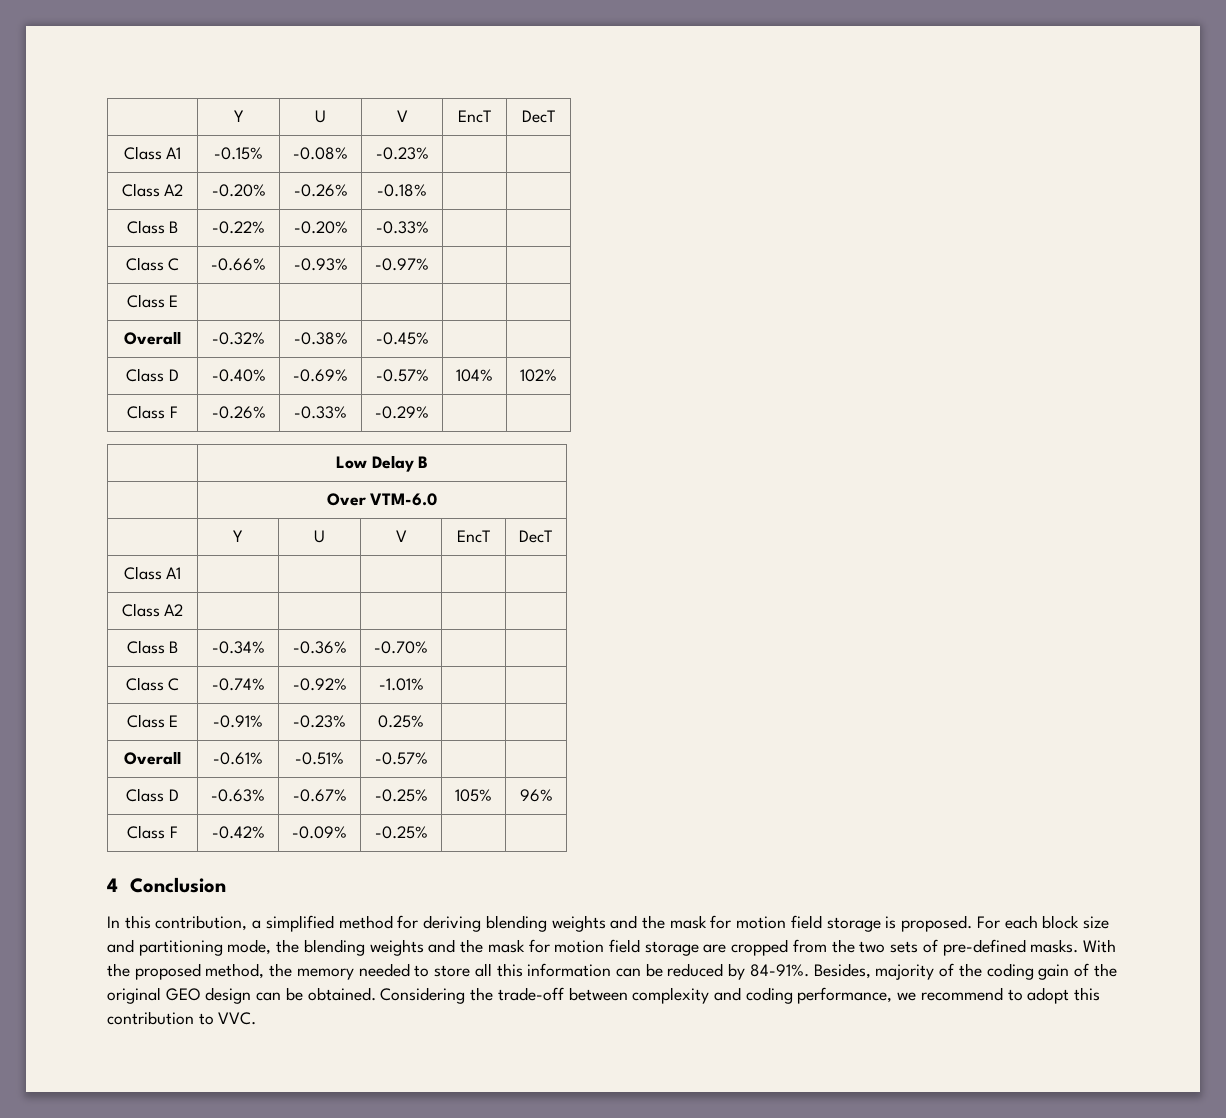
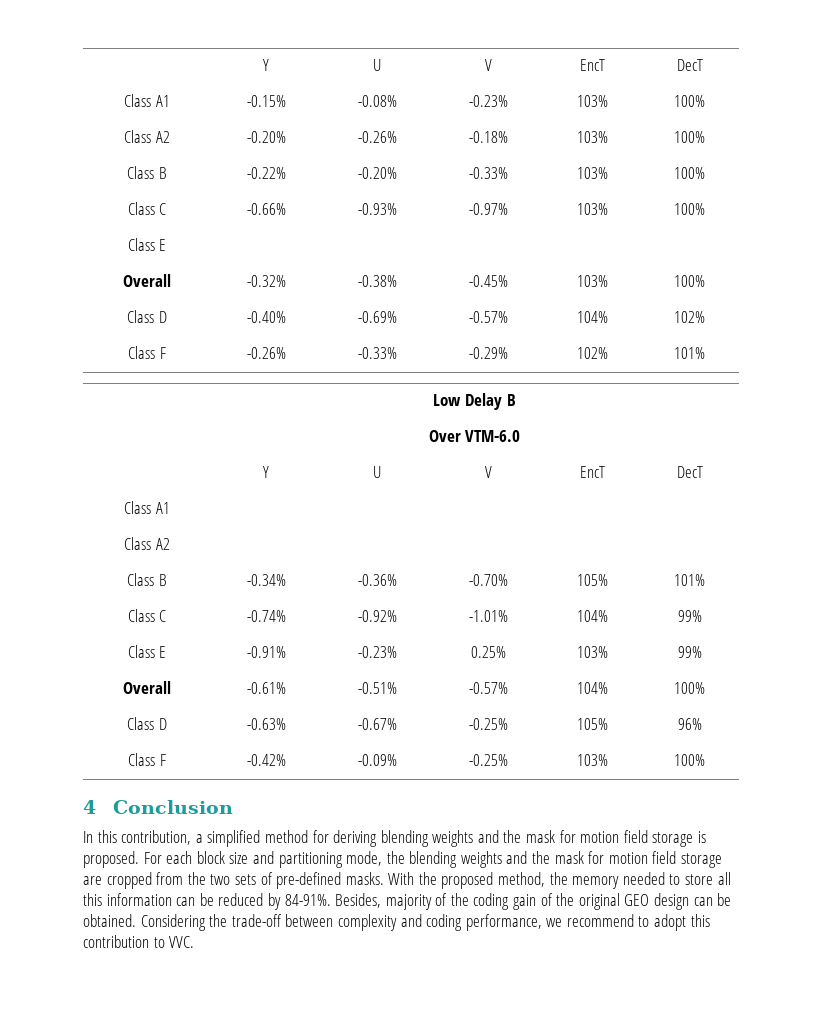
- Class A1 | -0.15% | -0.08% | -0.23% | |
+ Class A1 | -0.15% | -0.08% | -0.23% | 103% | 100%
- Class A2 | -0.20% | -0.26% | -0.18% | |
+ Class A2 | -0.20% | -0.26% | -0.18% | 103% | 100%
- Class B | -0.22% | -0.20% | -0.33% | |
+ Class B | -0.22% | -0.20% | -0.33% | 103% | 100%
- Class C | -0.66% | -0.93% | -0.97% | |
+ Class C | -0.66% | -0.93% | -0.97% | 103% | 100%
- Overall | -0.32% | -0.38% | -0.45% | |
+ Overall | -0.32% | -0.38% | -0.45% | 103% | 100%
- Class F | -0.26% | -0.33% | -0.29% | |
+ Class F | -0.26% | -0.33% | -0.29% | 102% | 101%
- Class B | -0.34% | -0.36% | -0.70% | |
+ Class B | -0.34% | -0.36% | -0.70% | 105% | 101%
- Class C | -0.74% | -0.92% | -1.01% | |
+ Class C | -0.74% | -0.92% | -1.01% | 104% | 99%
- Class E | -0.91% | -0.23% | 0.25% | |
+ Class E | -0.91% | -0.23% | 0.25% | 103% | 99%
- Overall | -0.61% | -0.51% | -0.57% | |
+ Overall | -0.61% | -0.51% | -0.57% | 104% | 100%
- Class F | -0.42% | -0.09% | -0.25% | |
+ Class F | -0.42% | -0.09% | -0.25% | 103% | 100%

